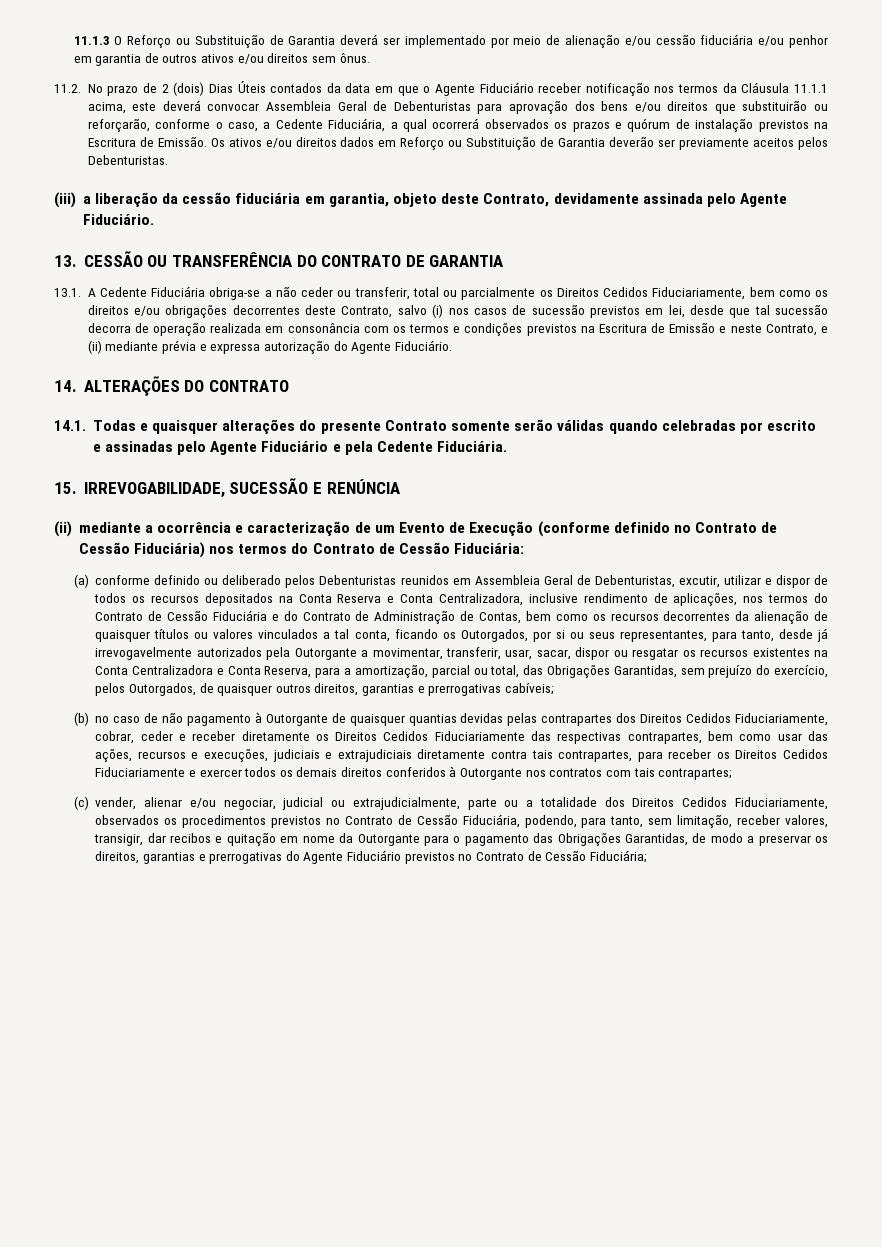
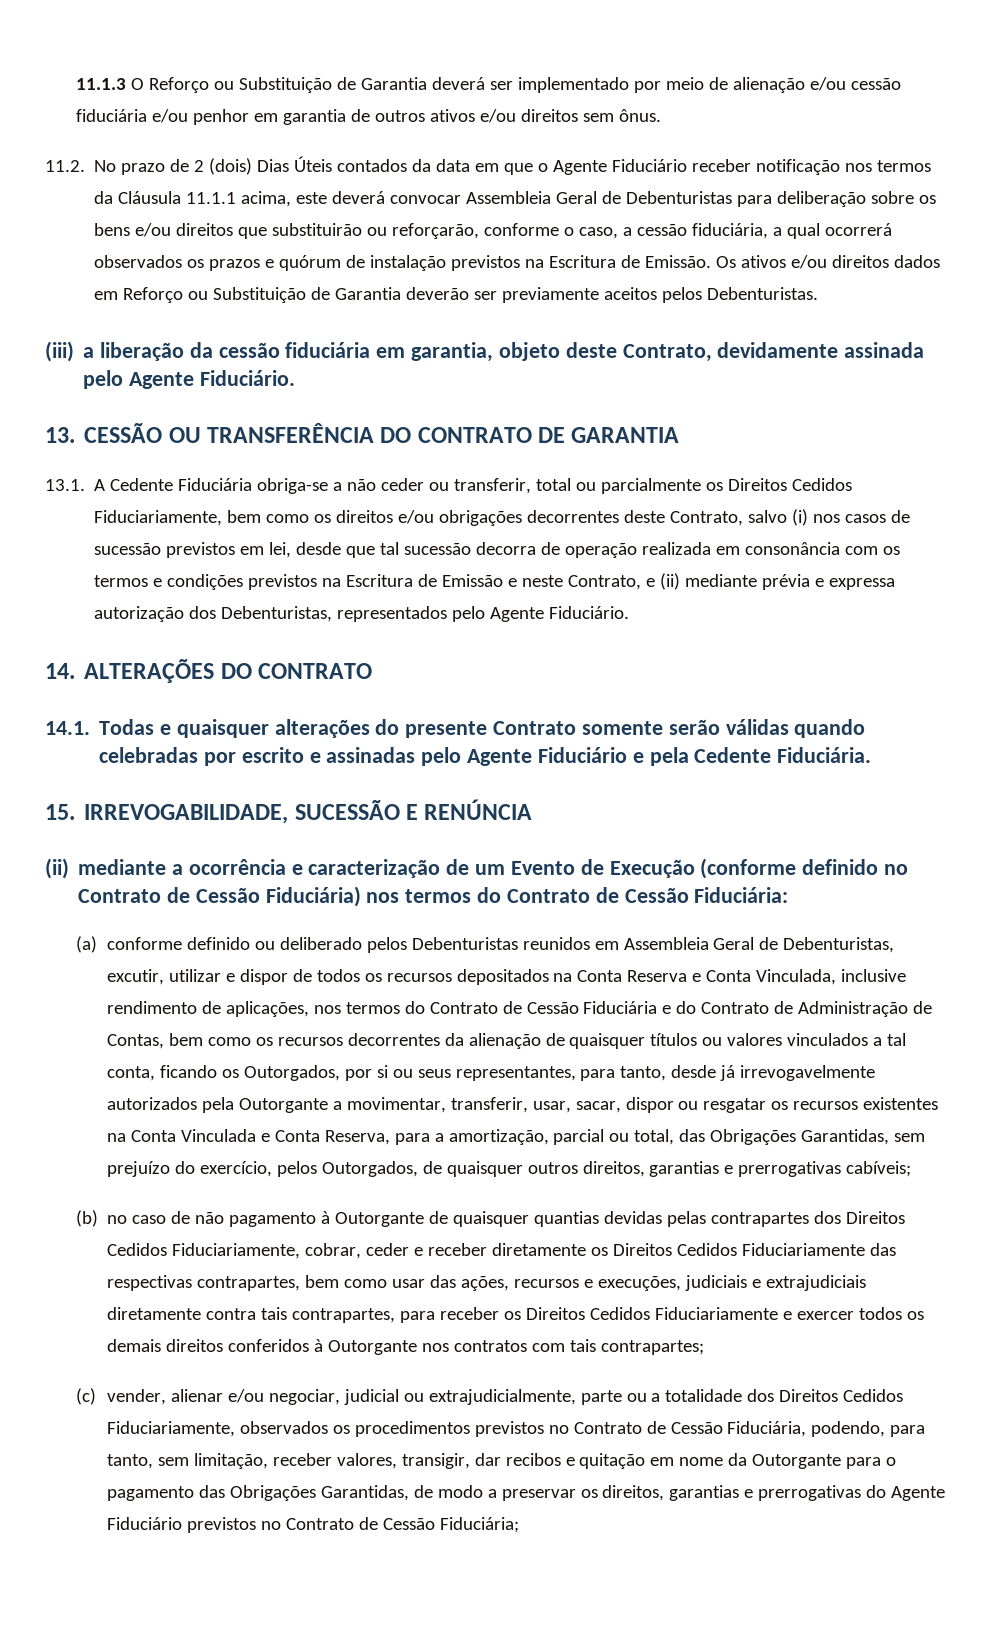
- 11.2. No prazo de 2 (dois) Dias Úteis contados da data em que o Agente Fiduciário receber notificação nos termos da Cláusula 11.1.1 acima, este deverá convocar Assembleia Geral de Debenturistas para aprovação dos bens e/ou direitos que substituirão ou reforçarão, conforme o caso, a Cedente Fiduciária, a qual ocorrerá observados os prazos e quórum de instalação previstos na Escritura de Emissão.
+ 11.2. No prazo de 2 (dois) Dias Úteis contados da data em que o Agente Fiduciário receber notificação nos termos da Cláusula 11.1.1 acima, este deverá convocar Assembleia Geral de Debenturistas para deliberação sobre os bens e/ou direitos que substituirão ou reforçarão, conforme o caso, a cessão fiduciária, a qual ocorrerá observados os prazos e quórum de instalação previstos na Escritura de Emissão.
- 13.1. A Cedente Fiduciária obriga-se a não ceder ou transferir, total ou parcialmente os Direitos Cedidos Fiduciariamente, bem como os direitos e/ou obrigações decorrentes deste Contrato, salvo (i) nos casos de sucessão previstos em lei, desde que tal sucessão decorra de operação realizada em consonância com os termos e condições previstos na Escritura de Emissão e neste Contrato, e (ii) mediante prévia e expressa autorização do Agente Fiduciário.
+ 13.1. A Cedente Fiduciária obriga-se a não ceder ou transferir, total ou parcialmente os Direitos Cedidos Fiduciariamente, bem como os direitos e/ou obrigações decorrentes deste Contrato, salvo (i) nos casos de sucessão previstos em lei, desde que tal sucessão decorra de operação realizada em consonância com os termos e condições previstos na Escritura de Emissão e neste Contrato, e (ii) mediante prévia e expressa autorização dos Debenturistas, representados pelo Agente Fiduciário.
- (a) conforme definido ou deliberado pelos Debenturistas reunidos em Assembleia Geral de Debenturistas, excutir, utilizar e dispor de todos os recursos depositados na Conta Reserva e Conta Centralizadora, inclusive rendimento de aplicações, nos termos do Contrato de Cessão Fiduciária e do Contrato de Administração de Contas, bem como os recursos decorrentes da alienação de quaisquer títulos ou valores vinculados a tal conta, ficando os Outorgados, por si ou seus representantes, para tanto, desde já irrevogavelmente autorizados pela Outorgante a movimentar, transferir, usar, sacar, dispor ou resgatar os recursos existentes na Conta Centralizadora e Conta Reserva, para a amortização, parcial ou total, das Obrigações Garantidas, sem prejuízo do exercício, pelos Outorgados, de quaisquer outros direitos, garantias e prerrogativas cabíveis;
+ (a) conforme definido ou deliberado pelos Debenturistas reunidos em Assembleia Geral de Debenturistas, excutir, utilizar e dispor de todos os recursos depositados na Conta Reserva e Conta Vinculada, inclusive rendimento de aplicações, nos termos do Contrato de Cessão Fiduciária e do Contrato de Administração de Contas, bem como os recursos decorrentes da alienação de quaisquer títulos ou valores vinculados a tal conta, ficando os Outorgados, por si ou seus representantes, para tanto, desde já irrevogavelmente autorizados pela Outorgante a movimentar, transferir, usar, sacar, dispor ou resgatar os recursos existentes na Conta Vinculada e Conta Reserva, para a amortização, parcial ou total, das Obrigações Garantidas, sem prejuízo do exercício, pelos Outorgados, de quaisquer outros direitos, garantias e prerrogativas cabíveis;

